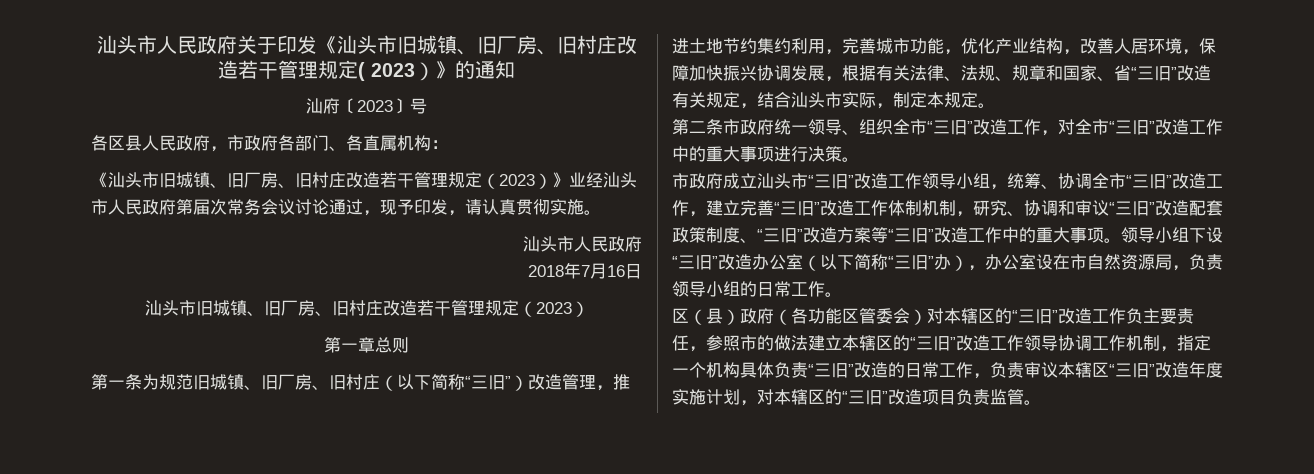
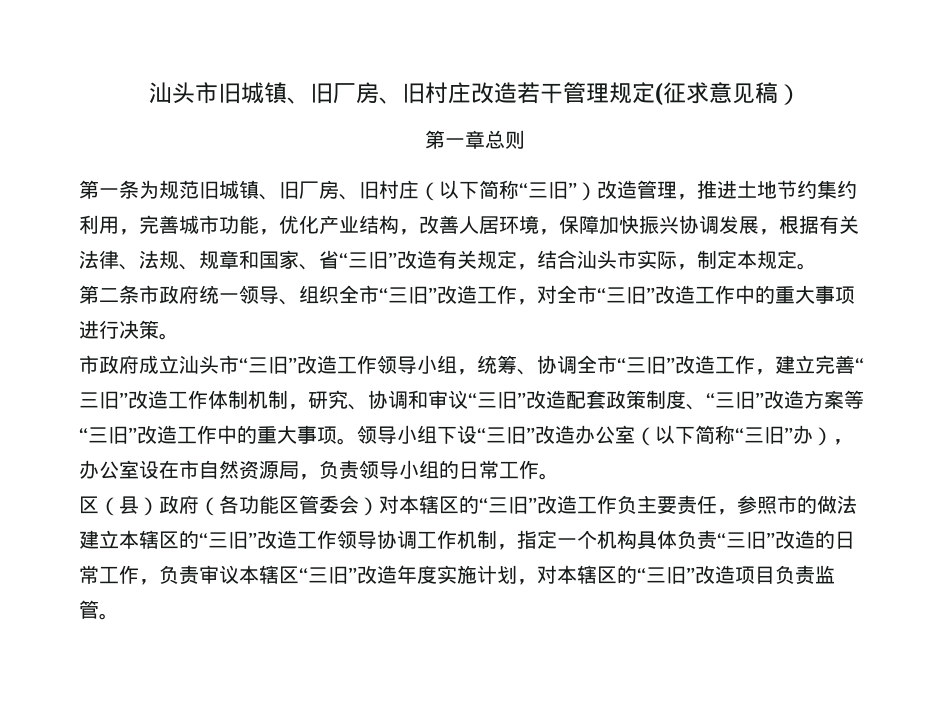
- 汕头市人民政府关于印发《汕头市旧城镇、旧厂房、旧村庄改造若干管理规定( 2023）》的通知
- 汕府〔2023〕号
- 各区县人民政府，市政府各部门、各直属机构：
- 《汕头市旧城镇、旧厂房、旧村庄改造若干管理规定（2023）》业经汕头市人民政府第届次常务会议讨论通过，现予印发，请认真贯彻实施。
- 汕头市人民政府
- 2018年7月16日
- 汕头市旧城镇、旧厂房、旧村庄改造若干管理规定（2023）
+ 汕头市旧城镇、旧厂房、旧村庄改造若干管理规定(征求意见稿）

